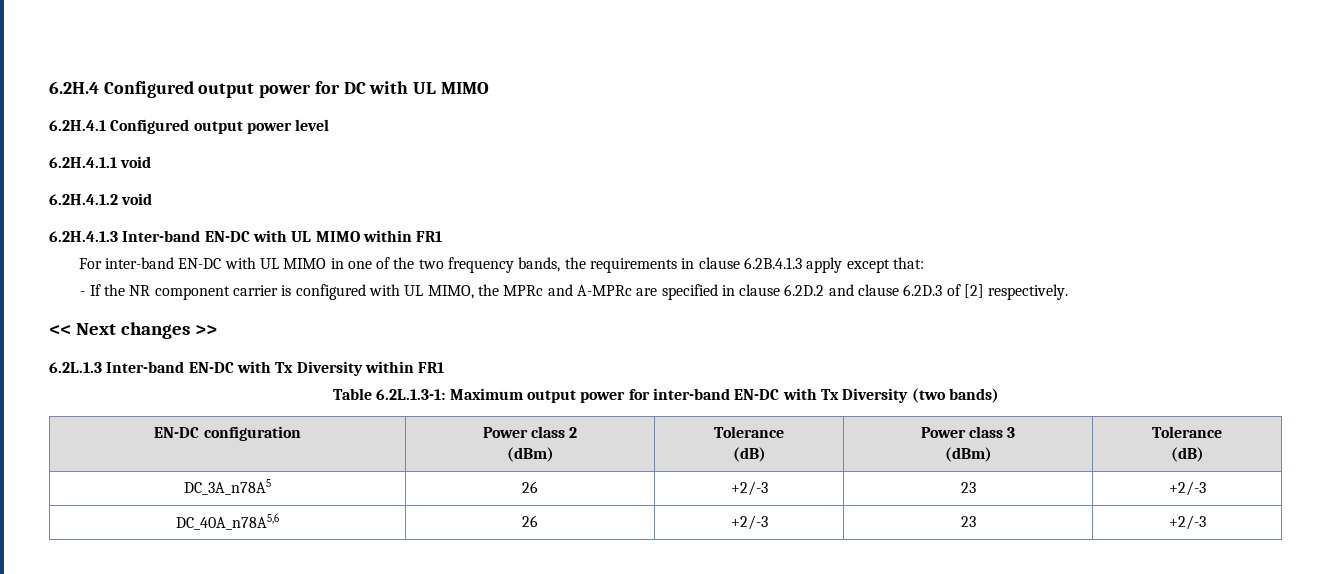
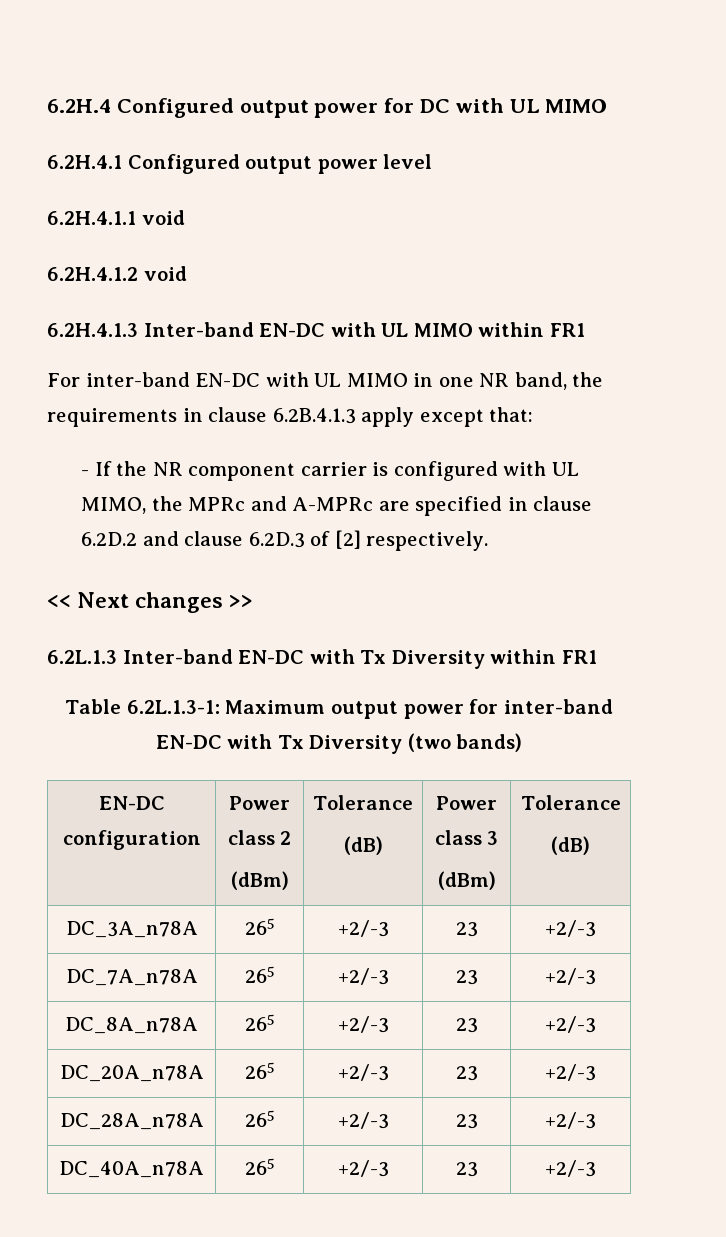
- For inter-band EN-DC with UL MIMO in one of the two frequency bands, the requirements in clause 6.2B.4.1.3 apply except that:
+ For inter-band EN-DC with UL MIMO in one NR band, the requirements in clause 6.2B.4.1.3 apply except that:
- DC_3A_n78A5 | 26 | +2/-3 | 23 | +2/-3
- DC_40A_n78A5,6 | 26 | +2/-3 | 23 | +2/-3
+ DC_3A_n78A | 265 | +2/-3 | 23 | +2/-3
+ DC_7A_n78A | 265 | +2/-3 | 23 | +2/-3
+ DC_8A_n78A | 265 | +2/-3 | 23 | +2/-3
+ DC_20A_n78A | 265 | +2/-3 | 23 | +2/-3
+ DC_28A_n78A | 265 | +2/-3 | 23 | +2/-3
+ DC_40A_n78A | 265 | +2/-3 | 23 | +2/-3

